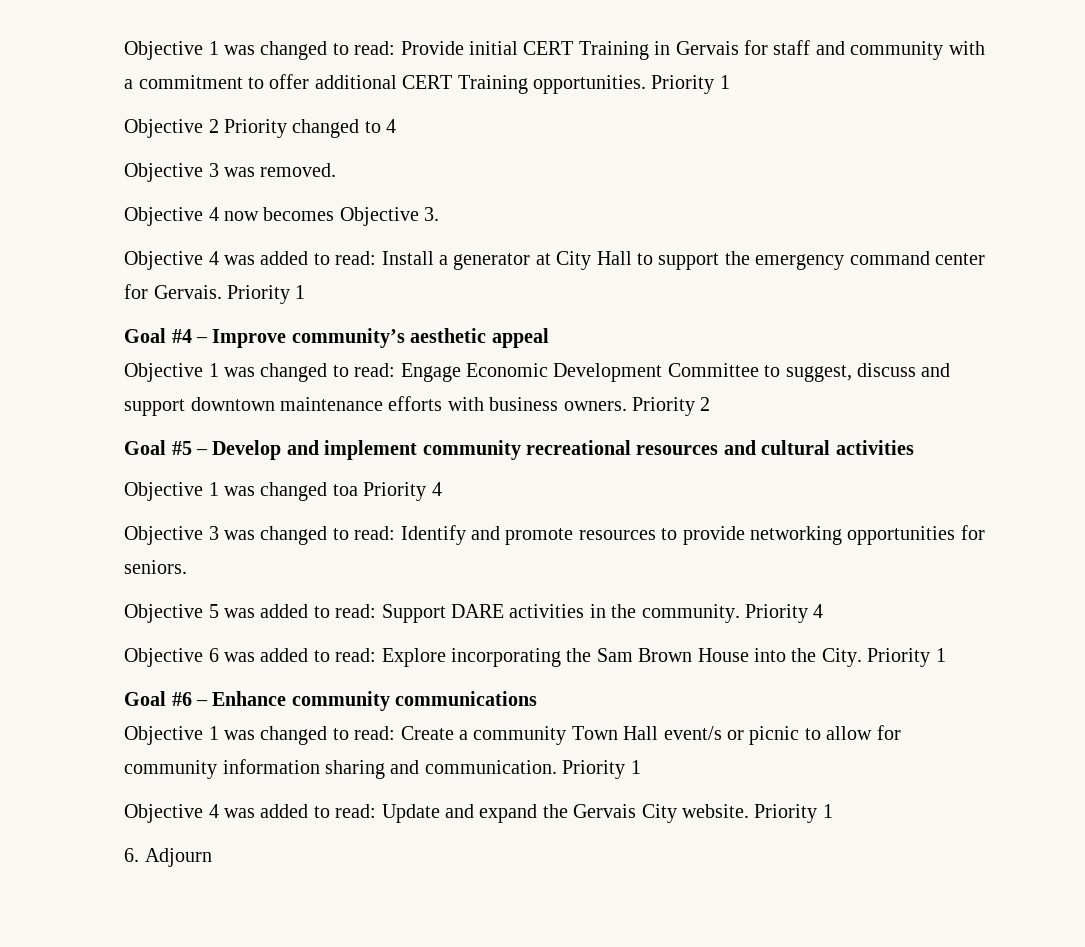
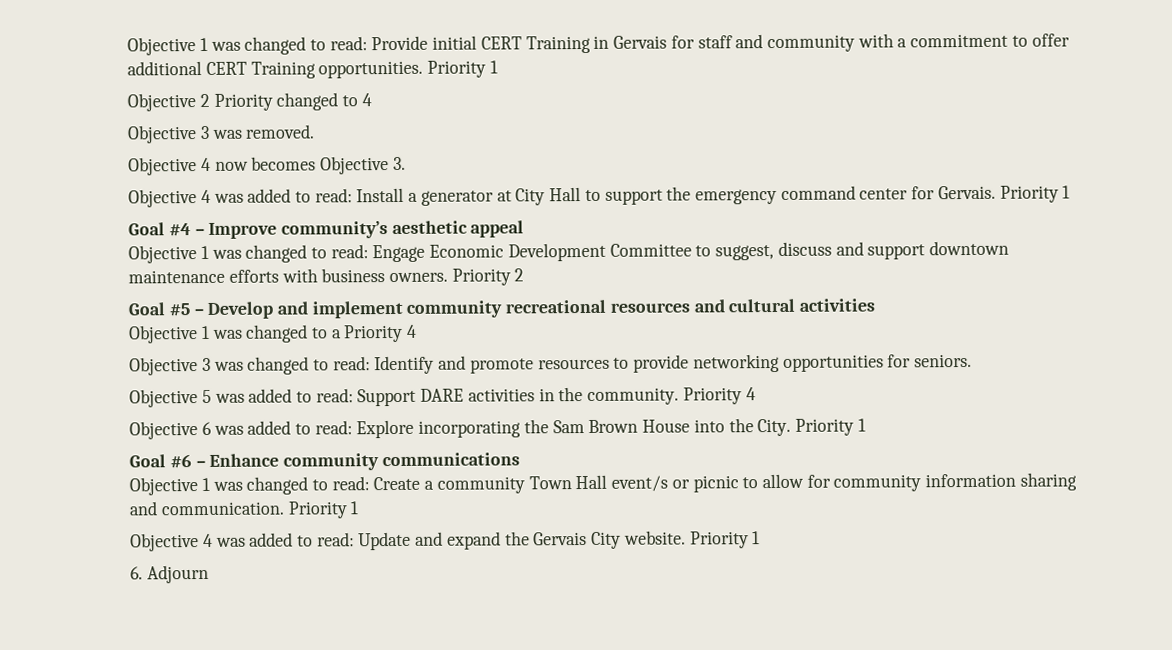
- Objective 1 was changed toa Priority 4
+ Objective 1 was changed to a Priority 4

